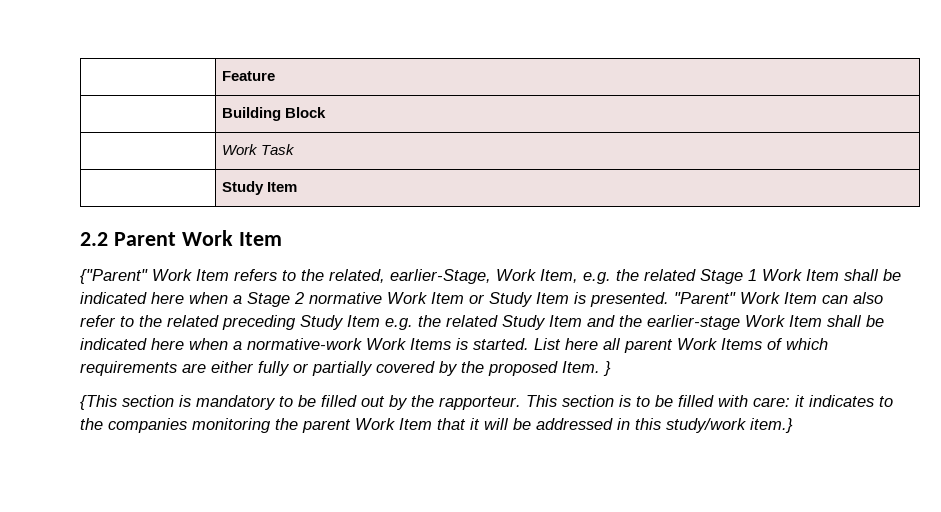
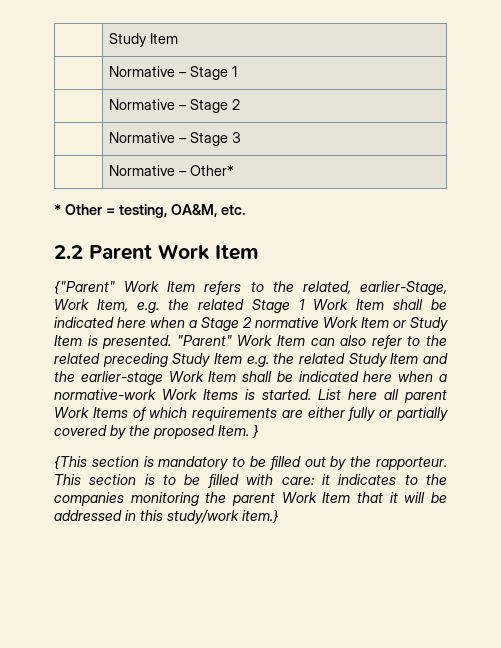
- | Feature
- | Building Block
- | Work Task
  | Study Item
+ | Normative – Stage 1
+ | Normative – Stage 2
+ | Normative – Stage 3
+ | Normative – Other*
+ * Other = testing, OA&M, etc.

